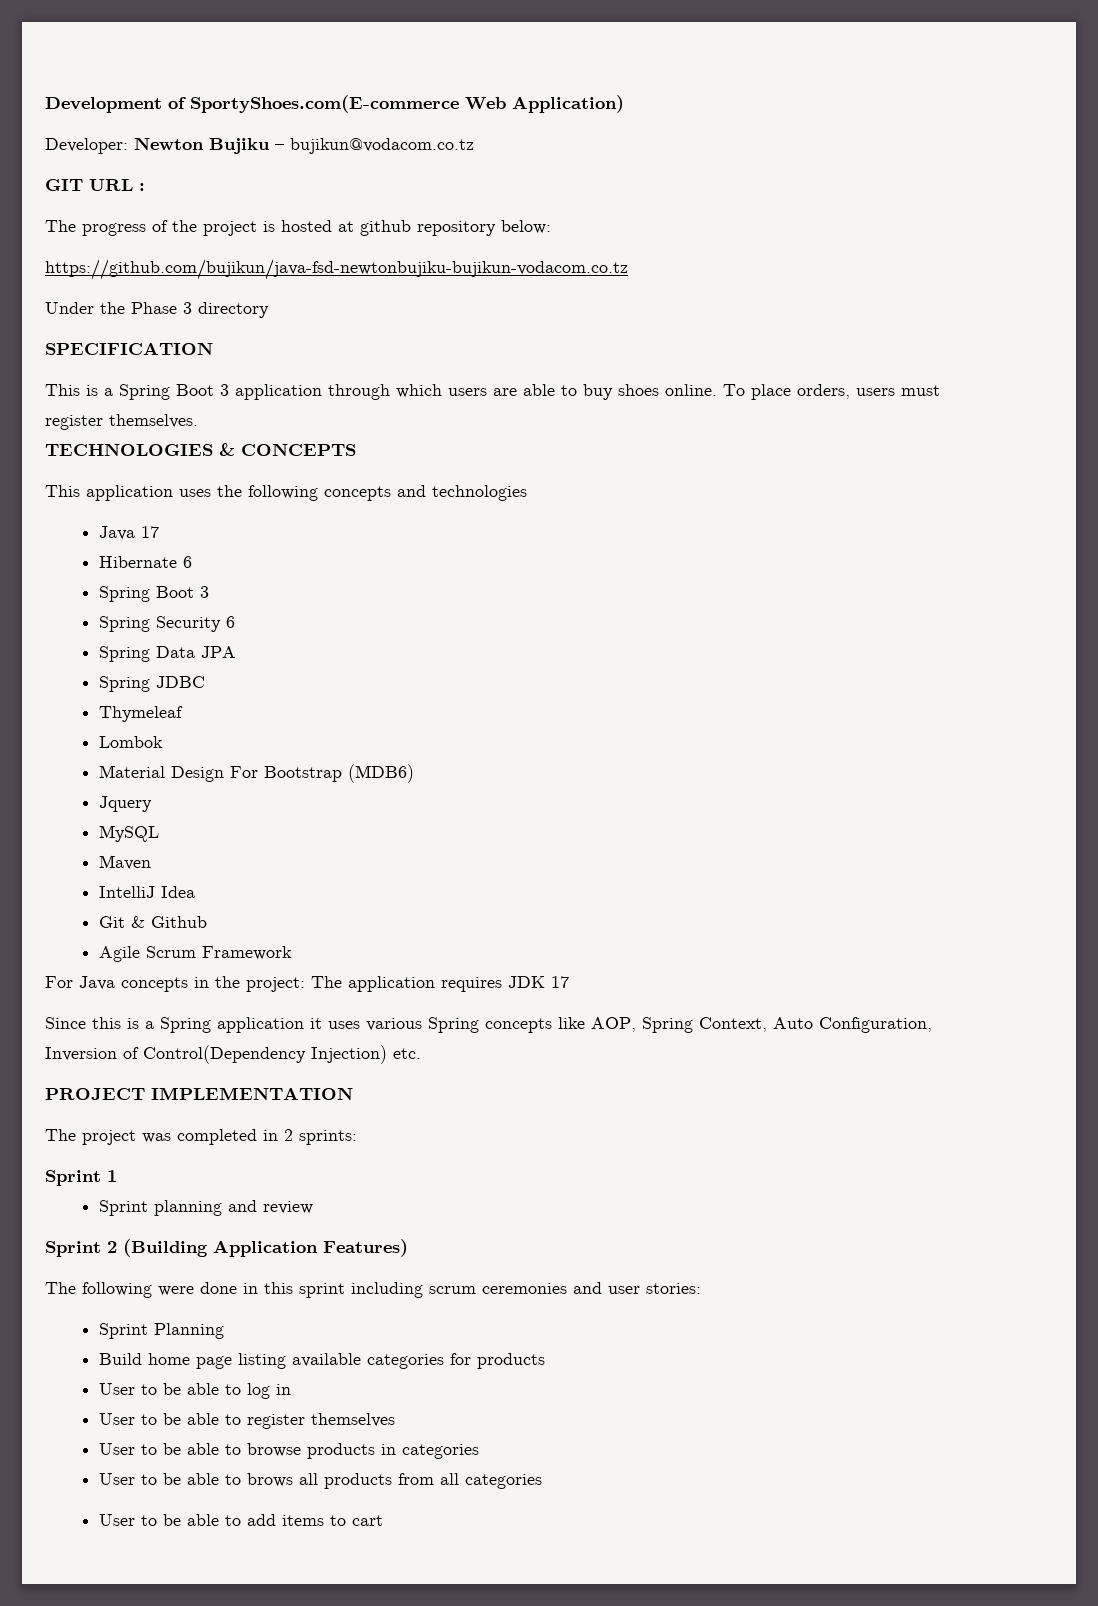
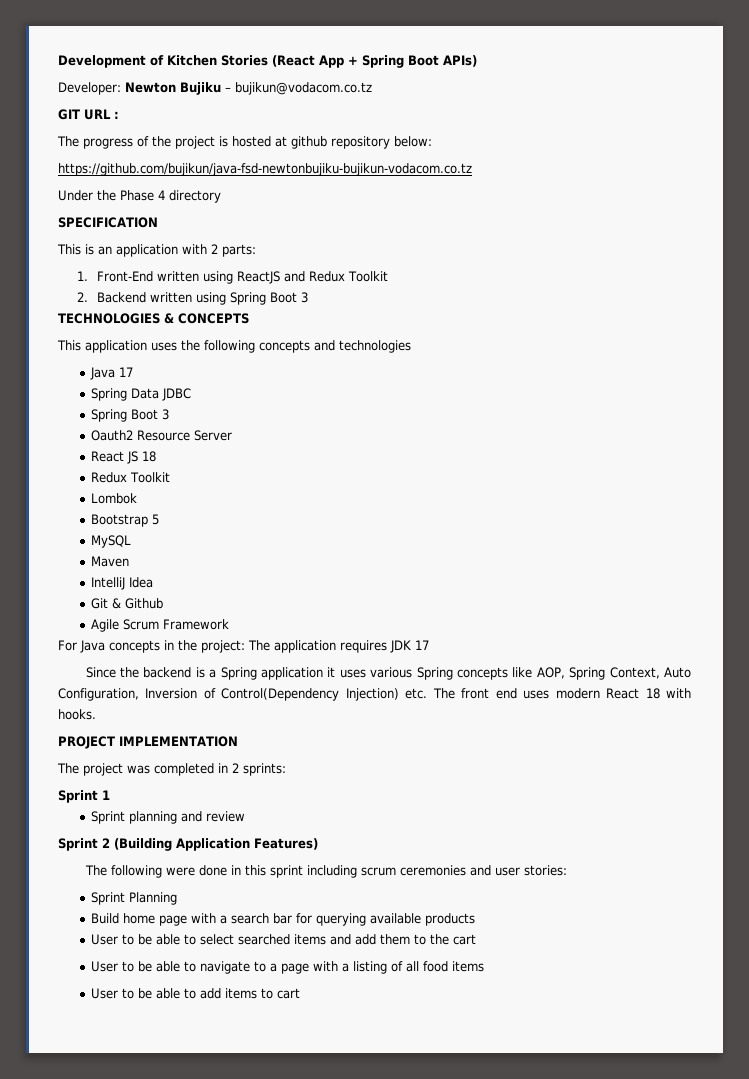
- Development of SportyShoes.com(E-commerce Web Application)
+ Development of Kitchen Stories (React App + Spring Boot APIs)
- Under the Phase 3 directory
+ Under the Phase 4 directory
- This is a Spring Boot 3 application through which users are able to buy shoes online. To place orders, users must register themselves.
+ This is an application with 2 parts:
+ 1. Front-End written using ReactJS and Redux Toolkit
+ 2. Backend written using Spring Boot 3
- Hibernate 6
+ Spring Data JDBC
  Spring Boot 3
- Spring Security 6
- Spring Data JPA
- Spring JDBC
- Thymeleaf
+ Oauth2 Resource Server
+ React JS 18
+ Redux Toolkit
  Lombok
- Material Design For Bootstrap (MDB6)
- Jquery
+ Bootstrap 5
- Since this is a Spring application it uses various Spring concepts like AOP, Spring Context, Auto Configuration, Inversion of Control(Dependency Injection) etc.
+ Since the backend is a Spring application it uses various Spring concepts like AOP, Spring Context, Auto Configuration, Inversion of Control(Dependency Injection) etc. The front end uses modern React 18 with hooks.
- Build home page listing available categories for products
+ Build home page with a search bar for querying available products
- User to be able to log in
- User to be able to register themselves
- User to be able to browse products in categories
- User to be able to brows all products from all categories
+ User to be able to select searched items and add them to the cart
+ User to be able to navigate to a page with a listing of all food items

